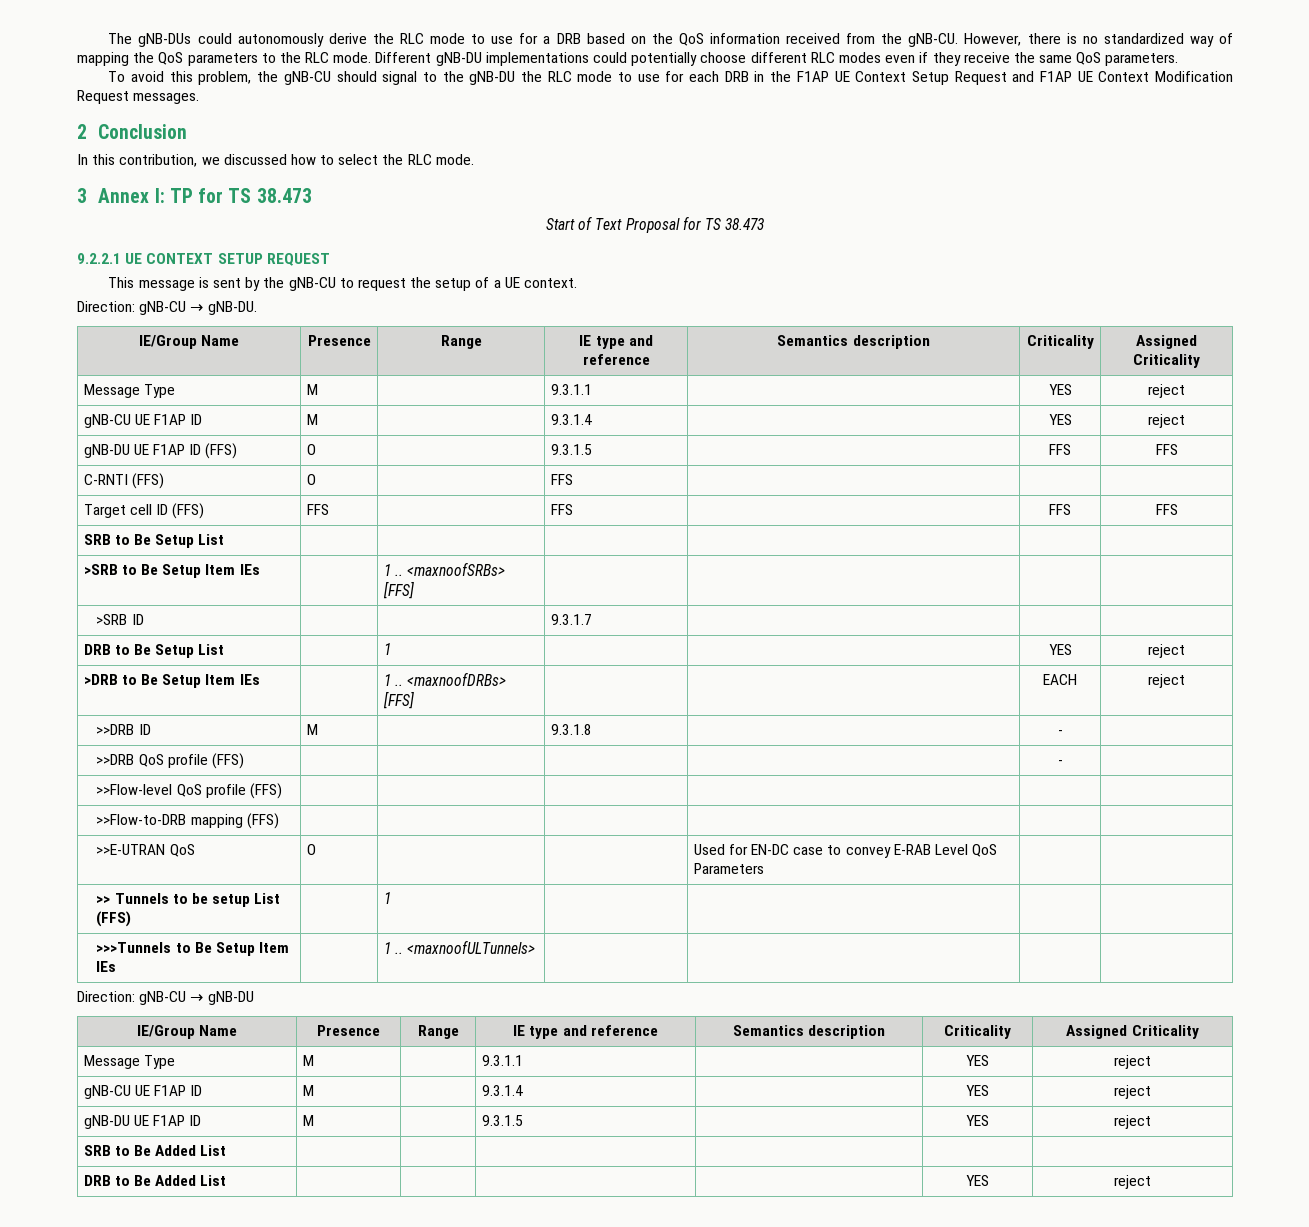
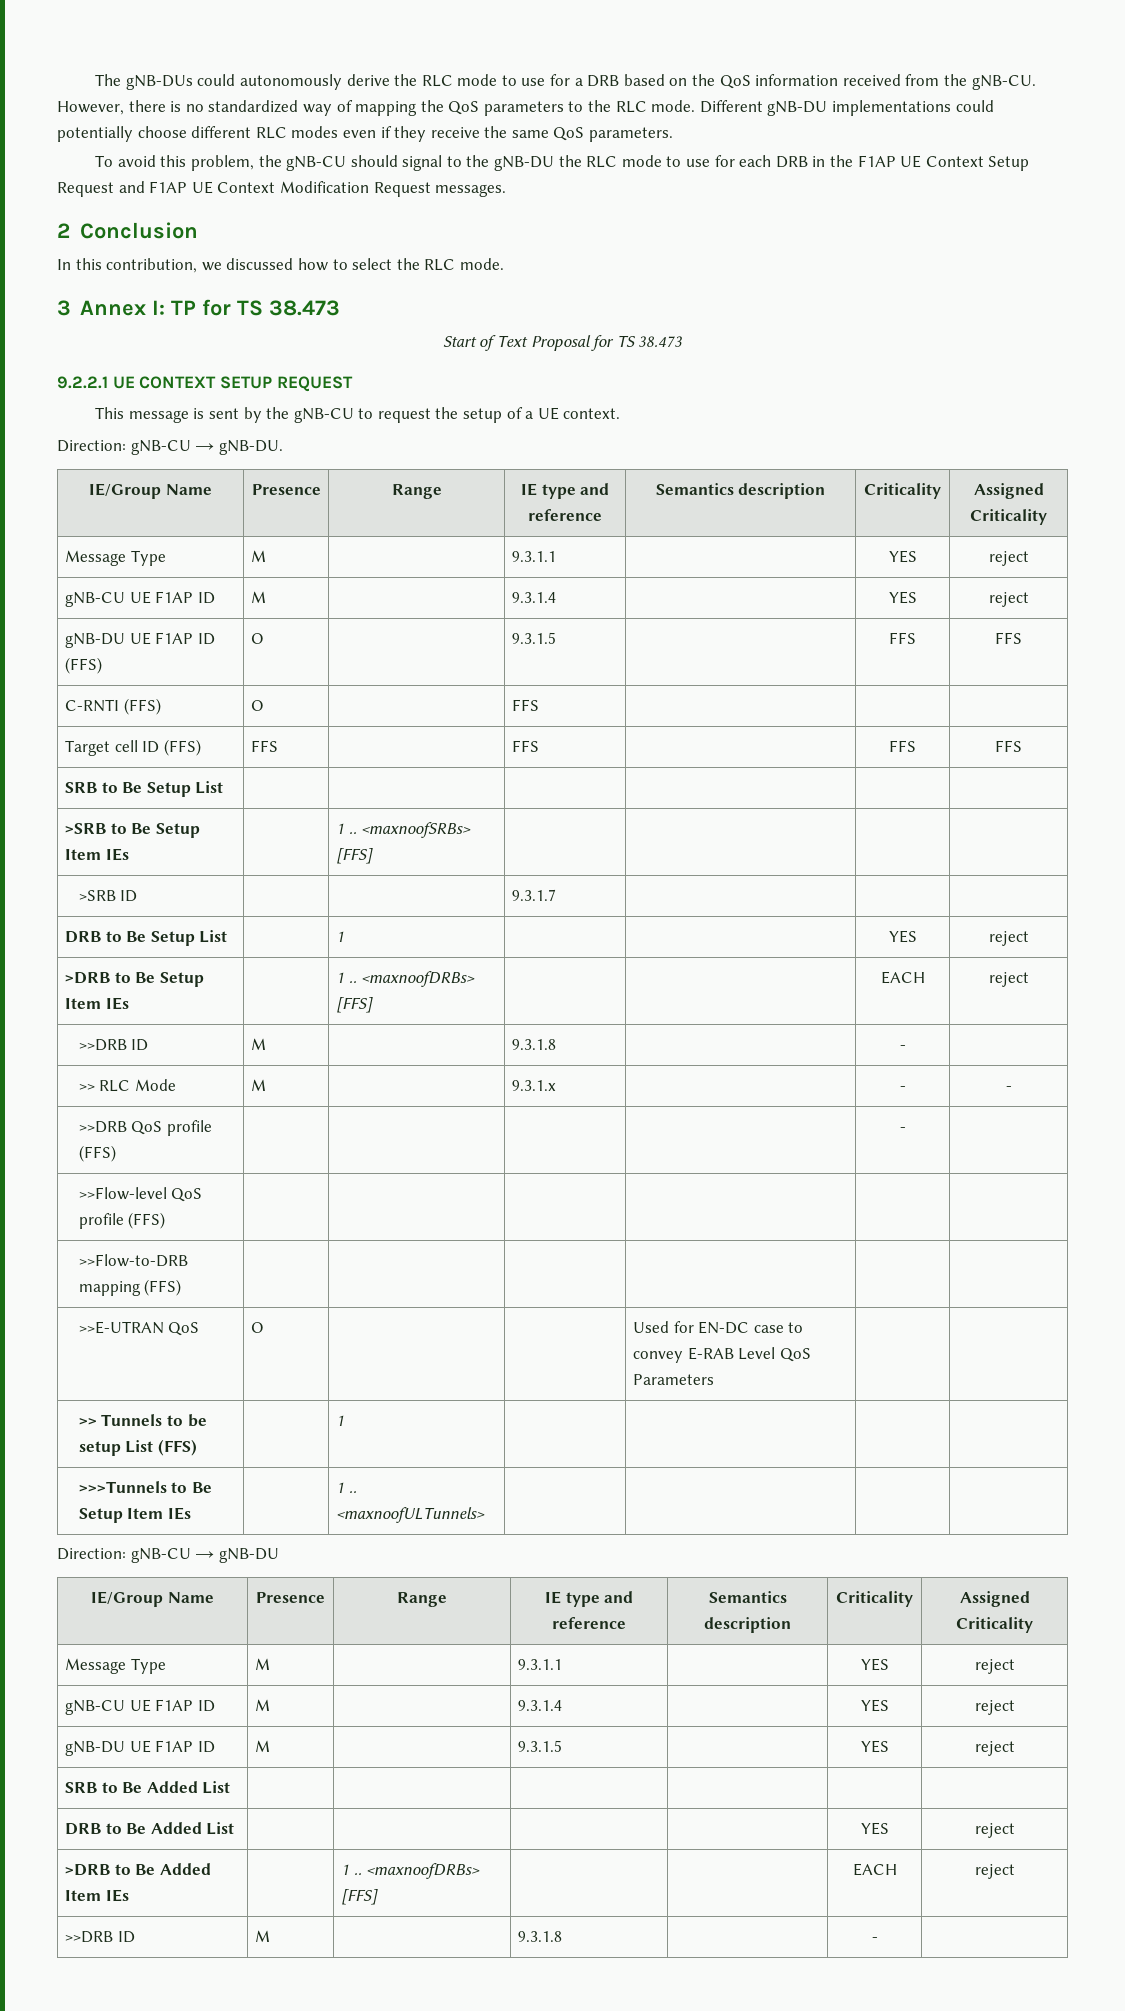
+ >> RLC Mode | M | | 9.3.1.x | | - | -
+ >DRB to Be Added Item IEs | | 1 .. <maxnoofDRBs> [FFS] | | | EACH | reject
+ >>DRB ID | M | | 9.3.1.8 | | - |

